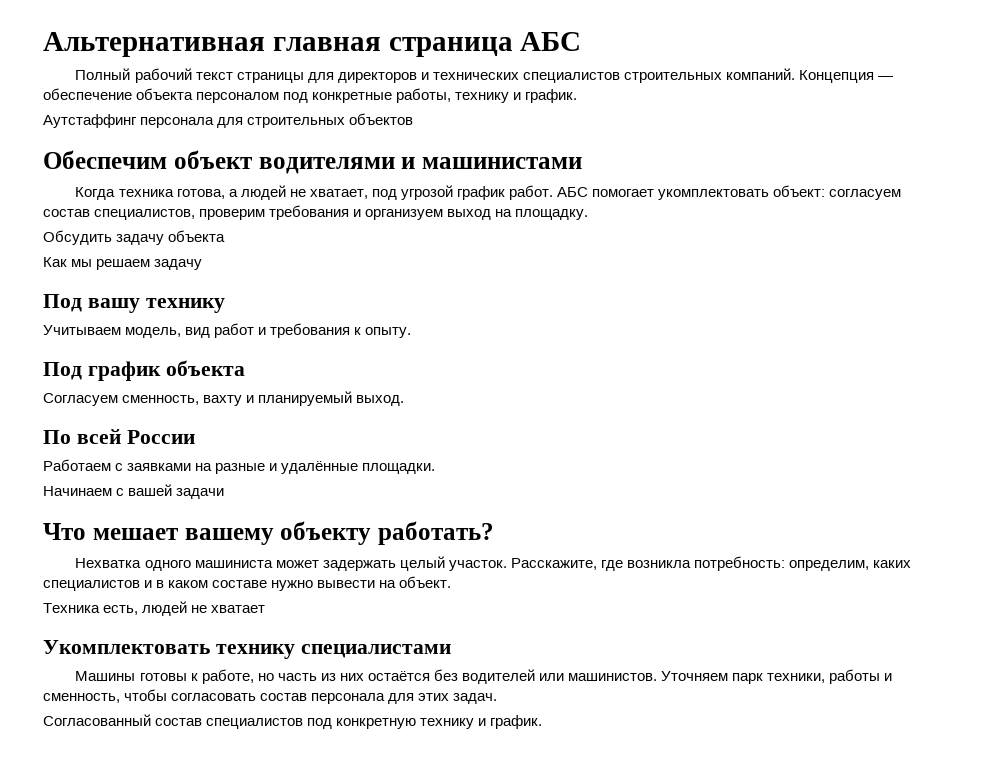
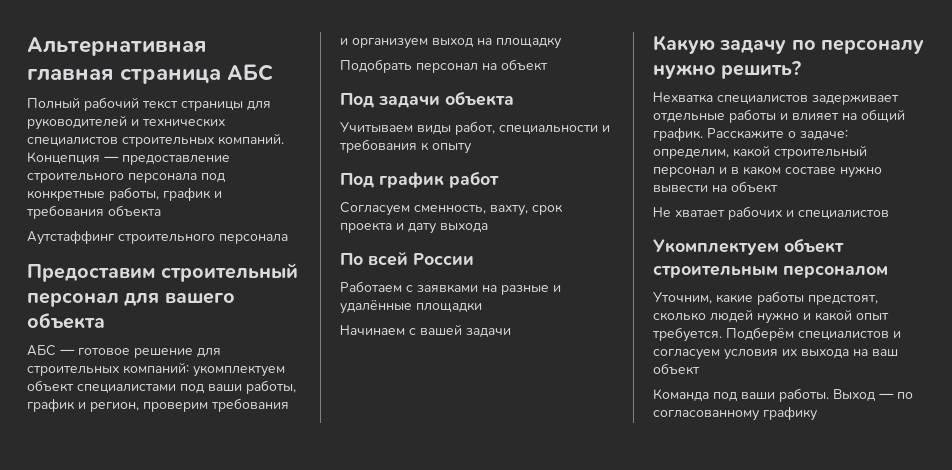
- Полный рабочий текст страницы для директоров и технических специалистов строительных компаний.
+ Полный рабочий текст страницы для руководителей и технических специалистов строительных компаний.
- Концепция — обеспечение объекта персоналом под конкретные работы, технику и график.
+ Концепция — предоставление строительного персонала под конкретные работы, график и требования объекта
- Аутстаффинг персонала для строительных объектов
- Обеспечим объект водителями и машинистами
- Когда техника готова, а людей не хватает, под угрозой график работ. АБС помогает укомплектовать объект: согласуем состав специалистов, проверим требования и организуем выход на площадку.
- Обсудить задачу объекта
- Как мы решаем задачу
- Под вашу технику
- Учитываем модель, вид работ и требования к опыту.
+ Аутстаффинг строительного персонала
+ Предоставим строительный персонал для вашего объекта
+ АБС — готовое решение для строительных компаний: укомплектуем объект специалистами под ваши работы, график и регион, проверим требования и организуем выход на площадку
+ Подобрать персонал на объект
+ Под задачи объекта
+ Учитываем виды работ, специальности и требования к опыту
- Под график объекта
+ Под график работ
- Согласуем сменность, вахту и планируемый выход.
+ Согласуем сменность, вахту, срок проекта и дату выхода
- Работаем с заявками на разные и удалённые площадки.
+ Работаем с заявками на разные и удалённые площадки
- Что мешает вашему объекту работать?
- Нехватка одного машиниста может задержать целый участок. Расскажите, где возникла потребность: определим, каких специалистов и в каком составе нужно вывести на объект.
- Техника есть, людей не хватает
- Укомплектовать технику специалистами
- Машины готовы к работе, но часть из них остаётся без водителей или машинистов. Уточняем парк техники, работы и сменность, чтобы согласовать состав персонала для этих задач.
- Согласованный состав специалистов под конкретную технику и график.
+ Какую задачу по персоналу нужно решить?
+ Нехватка специалистов задерживает отдельные работы и влияет на общий график. Расскажите о задаче: определим, какой строительный персонал и в каком составе нужно вывести на объект
+ Не хватает рабочих и специалистов
+ Укомплектуем объект строительным персоналом
+ Уточним, какие работы предстоят, сколько людей нужно и какой опыт требуется. Подберём специалистов и согласуем условия их выхода на ваш объект
+ Команда под ваши работы. Выход — по согласованному графику

